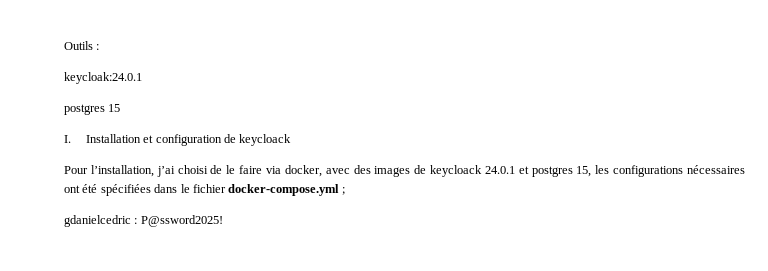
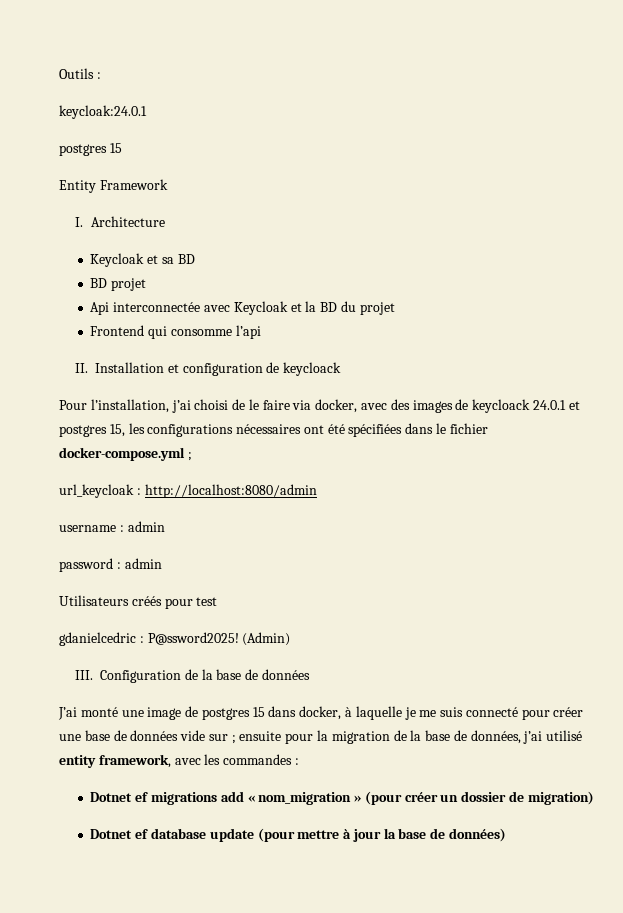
- I. Installation et configuration de keycloack
+ Entity Framework
+ I. Architecture
+ Keycloak et sa BD
+ BD projet
+ Api interconnectée avec Keycloak et la BD du projet
+ Frontend qui consomme l’api
+ II. Installation et configuration de keycloack
- gdanielcedric : P@ssword2025!
+ url_keycloak : http://localhost:8080/admin
+ username : admin
+ password : admin
+ Utilisateurs créés pour test
+ gdanielcedric : P@ssword2025! (Admin)
+ III. Configuration de la base de données
+ J’ai monté une image de postgres 15 dans docker, à laquelle je me suis connecté pour créer une base de données vide sur ; ensuite pour la migration de la base de données, j’ai utilisé entity framework, avec les commandes :
+ Dotnet ef migrations add « nom_migration » (pour créer un dossier de migration)
+ Dotnet ef database update (pour mettre à jour la base de données)

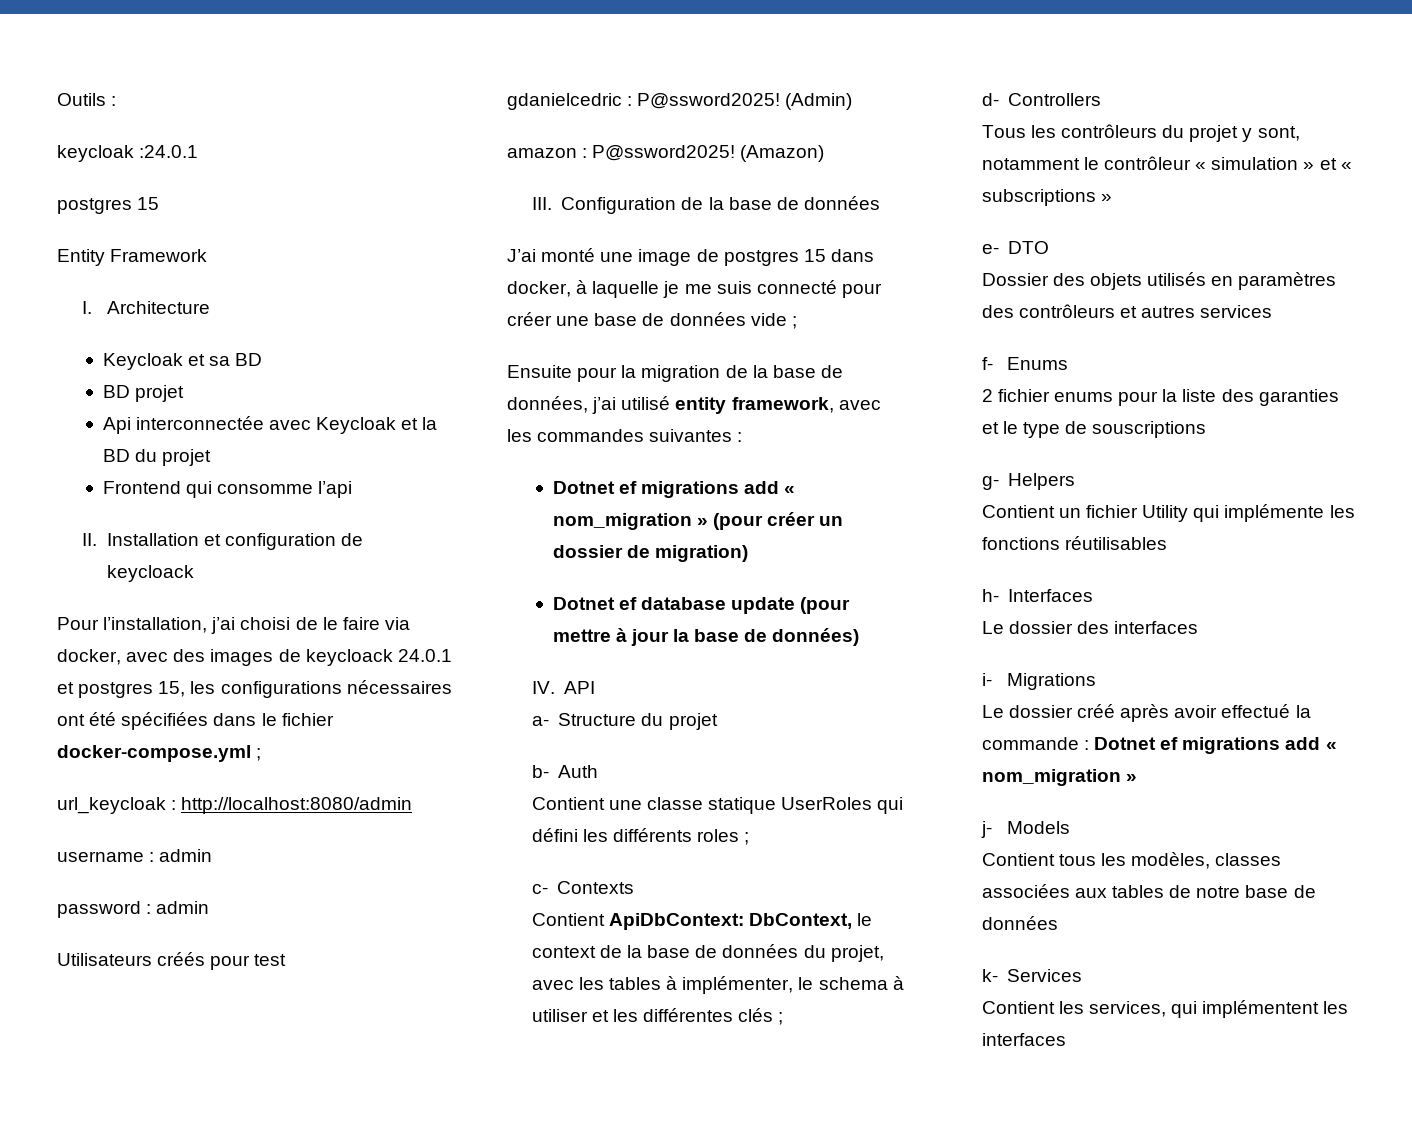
- keycloak:24.0.1
+ keycloak :24.0.1
+ amazon : P@ssword2025! (Amazon)
- J’ai monté une image de postgres 15 dans docker, à laquelle je me suis connecté pour créer une base de données vide sur ; ensuite pour la migration de la base de données, j’ai utilisé entity framework, avec les commandes :
+ J’ai monté une image de postgres 15 dans docker, à laquelle je me suis connecté pour créer une base de données vide ;
+ Ensuite pour la migration de la base de données, j’ai utilisé entity framework, avec les commandes suivantes :
+ IV. API
+ a- Structure du projet
+ b- Auth
+ Contient une classe statique UserRoles qui défini les différents roles ;
+ c- Contexts
+ Contient ApiDbContext: DbContext, le context de la base de données du projet, avec les tables à implémenter, le schema à utiliser et les différentes clés ;
+ d- Controllers
+ Tous les contrôleurs du projet y sont, notamment le contrôleur « simulation » et « subscriptions »
+ e- DTO
+ Dossier des objets utilisés en paramètres des contrôleurs et autres services
+ f- Enums
+ 2 fichier enums pour la liste des garanties et le type de souscriptions
+ g- Helpers
+ Contient un fichier Utility qui implémente les fonctions réutilisables
+ h- Interfaces
+ Le dossier des interfaces
+ i- Migrations
+ Le dossier créé après avoir effectué la commande : Dotnet ef migrations add « nom_migration »
+ j- Models
+ Contient tous les modèles, classes associées aux tables de notre base de données
+ k- Services
+ Contient les services, qui implémentent les interfaces

